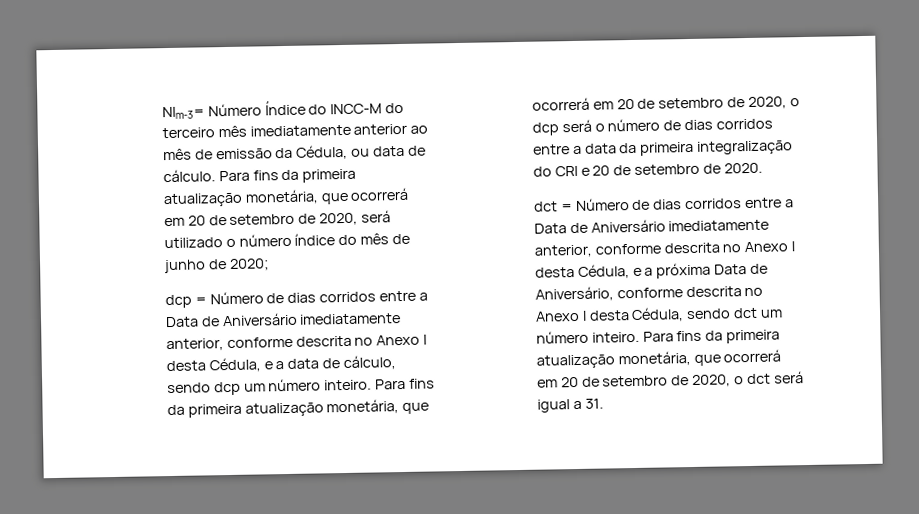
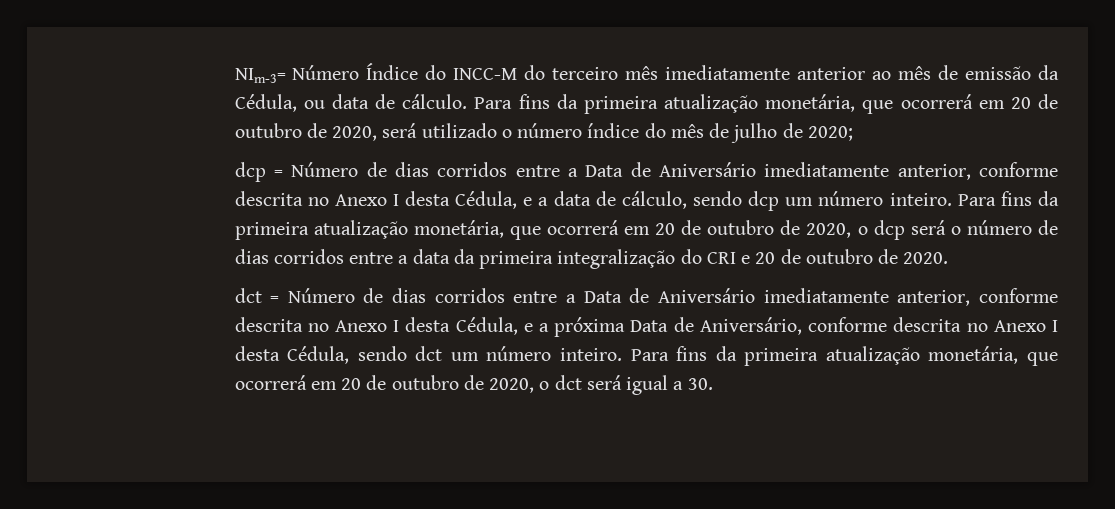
- Para fins da primeira atualização monetária, que ocorrerá em 20 de setembro de 2020, será utilizado o número índice do mês de junho de 2020;
+ Para fins da primeira atualização monetária, que ocorrerá em 20 de outubro de 2020, será utilizado o número índice do mês de julho de 2020;
- Para fins da primeira atualização monetária, que ocorrerá em 20 de setembro de 2020, o dcp será o número de dias corridos entre a data da primeira integralização do CRI e 20 de setembro de 2020.
+ Para fins da primeira atualização monetária, que ocorrerá em 20 de outubro de 2020, o dcp será o número de dias corridos entre a data da primeira integralização do CRI e 20 de outubro de 2020.
- Para fins da primeira atualização monetária, que ocorrerá em 20 de setembro de 2020, o dct será igual a 31.
+ Para fins da primeira atualização monetária, que ocorrerá em 20 de outubro de 2020, o dct será igual a 30.

